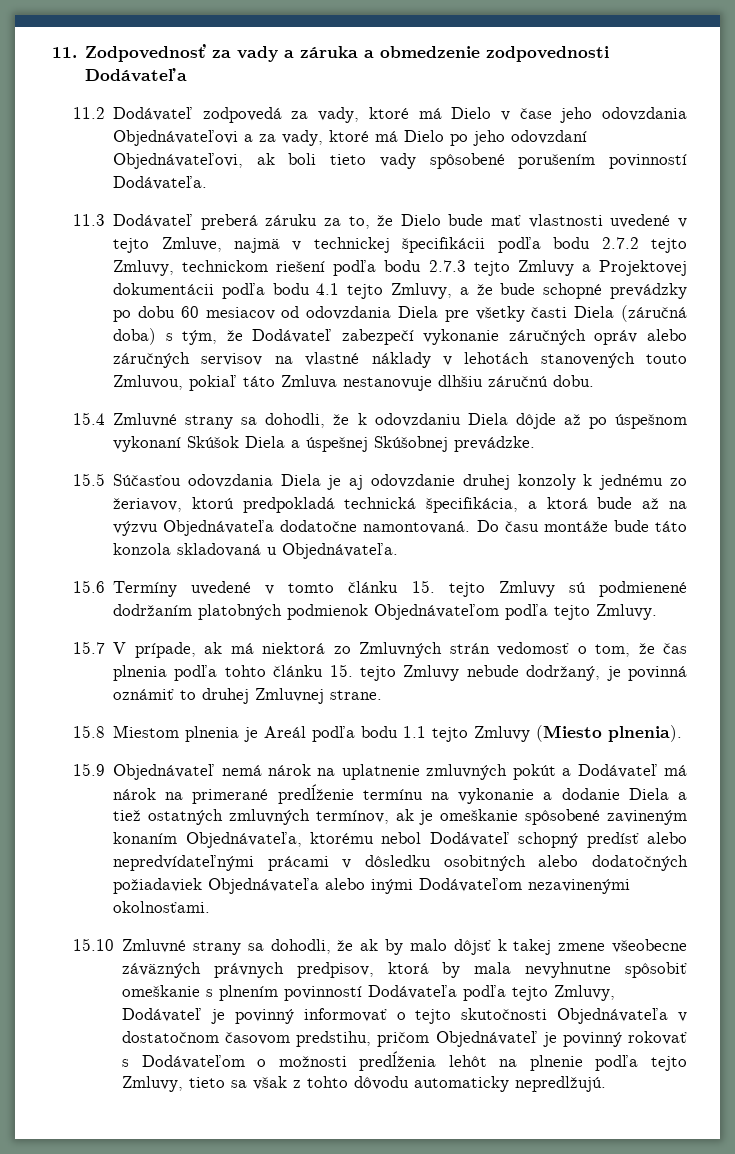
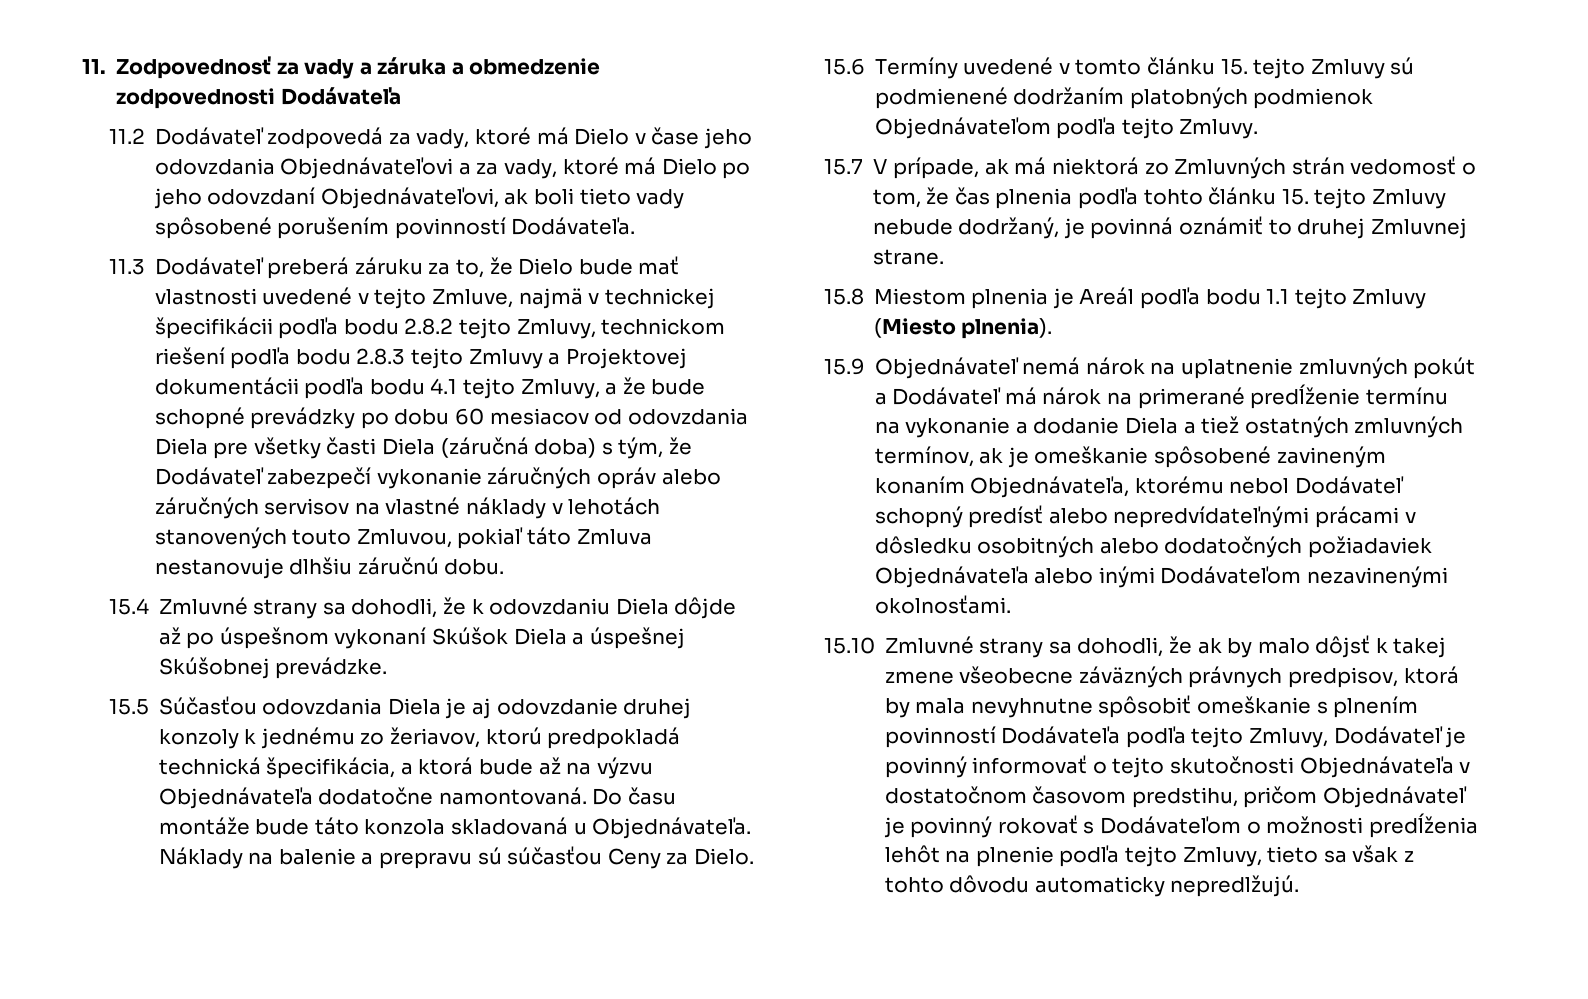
- 11.3 Dodávateľ preberá záruku za to, že Dielo bude mať vlastnosti uvedené v tejto Zmluve, najmä v technickej špecifikácii podľa bodu 2.7.2 tejto Zmluvy, technickom riešení podľa bodu 2.7.3 tejto Zmluvy a Projektovej dokumentácii podľa bodu 4.1 tejto Zmluvy, a že bude schopné prevádzky po dobu 60 mesiacov od odovzdania Diela pre všetky časti Diela (záručná doba) s tým, že Dodávateľ zabezpečí vykonanie záručných opráv alebo záručných servisov na vlastné náklady v lehotách stanovených touto Zmluvou, pokiaľ táto Zmluva nestanovuje dlhšiu záručnú dobu.
+ 11.3 Dodávateľ preberá záruku za to, že Dielo bude mať vlastnosti uvedené v tejto Zmluve, najmä v technickej špecifikácii podľa bodu 2.8.2 tejto Zmluvy, technickom riešení podľa bodu 2.8.3 tejto Zmluvy a Projektovej dokumentácii podľa bodu 4.1 tejto Zmluvy, a že bude schopné prevádzky po dobu 60 mesiacov od odovzdania Diela pre všetky časti Diela (záručná doba) s tým, že Dodávateľ zabezpečí vykonanie záručných opráv alebo záručných servisov na vlastné náklady v lehotách stanovených touto Zmluvou, pokiaľ táto Zmluva nestanovuje dlhšiu záručnú dobu.
+ Náklady na balenie a prepravu sú súčasťou Ceny za Dielo.

